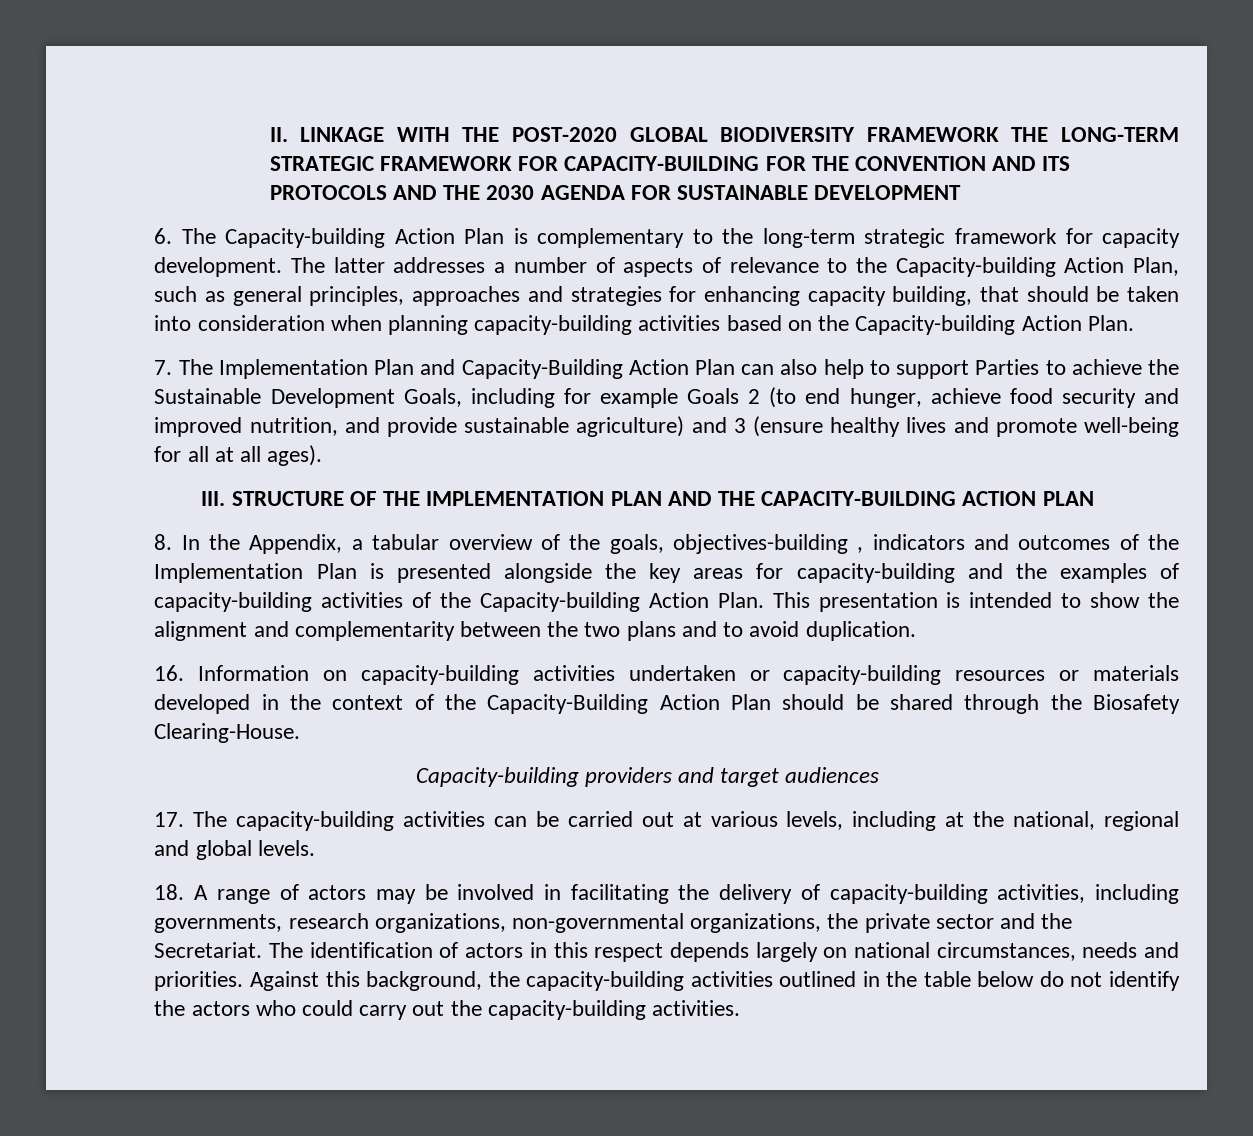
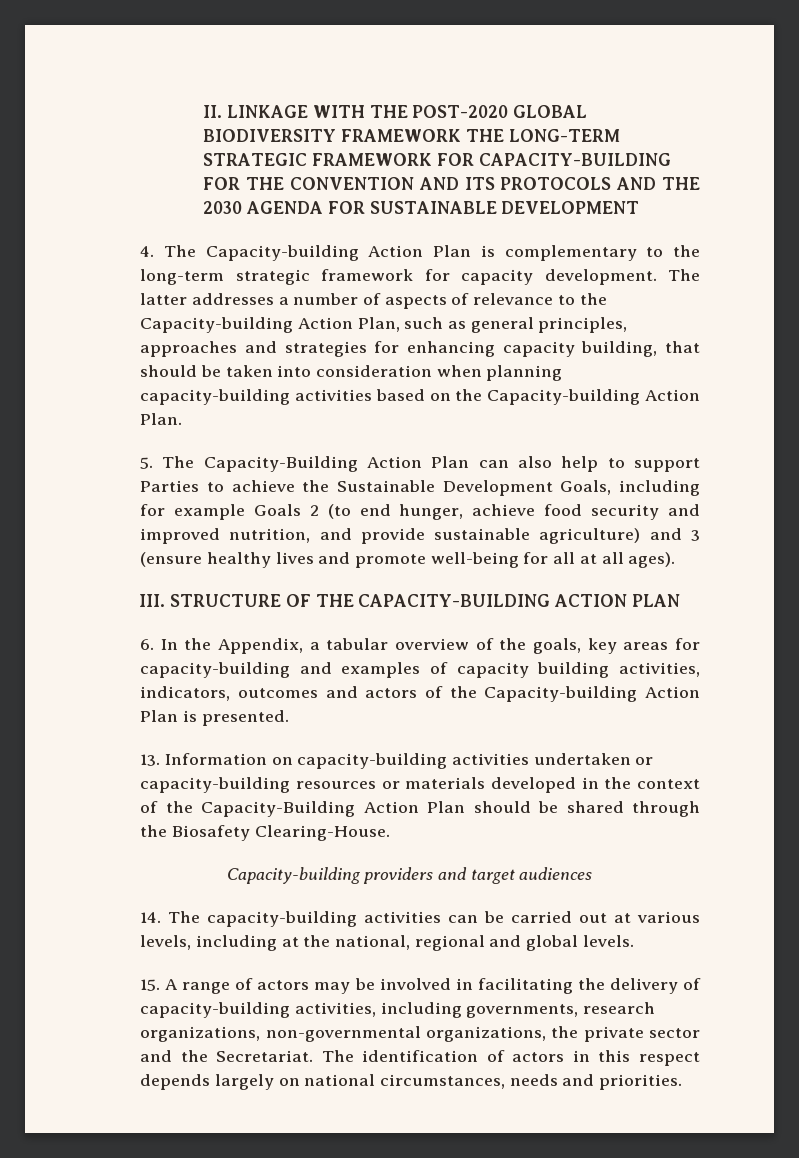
- 6. The Capacity-building Action Plan is complementary to the long-term strategic framework for capacity development.
+ 4. The Capacity-building Action Plan is complementary to the long-term strategic framework for capacity development.
- 7. The Implementation Plan and Capacity-Building Action Plan can also help to support Parties to achieve the Sustainable Development Goals, including for example Goals 2 (to end hunger, achieve food security and improved nutrition, and provide sustainable agriculture) and 3 (ensure healthy lives and promote well-being for all at all ages).
+ 5. The Capacity-Building Action Plan can also help to support Parties to achieve the Sustainable Development Goals, including for example Goals 2 (to end hunger, achieve food security and improved nutrition, and provide sustainable agriculture) and 3 (ensure healthy lives and promote well-being for all at all ages).
- III. STRUCTURE OF THE IMPLEMENTATION PLAN AND THE CAPACITY-BUILDING ACTION PLAN
+ III. STRUCTURE OF THE CAPACITY-BUILDING ACTION PLAN
- 8. In the Appendix, a tabular overview of the goals, objectives-building , indicators and outcomes of the Implementation Plan is presented alongside the key areas for capacity-building and the examples of capacity-building activities of the Capacity-building Action Plan. This presentation is intended to show the alignment and complementarity between the two plans and to avoid duplication.
- 16. Information on capacity-building activities undertaken or capacity-building resources or materials developed in the context of the Capacity-Building Action Plan should be shared through the Biosafety Clearing-House.
+ 6. In the Appendix, a tabular overview of the goals, key areas for capacity-building and examples of capacity building activities, indicators, outcomes and actors of the Capacity-building Action Plan is presented.
+ 13. Information on capacity-building activities undertaken or capacity-building resources or materials developed in the context of the Capacity-Building Action Plan should be shared through the Biosafety Clearing-House.
- 17. The capacity-building activities can be carried out at various levels, including at the national, regional and global levels.
+ 14. The capacity-building activities can be carried out at various levels, including at the national, regional and global levels.
- 18. A range of actors may be involved in facilitating the delivery of capacity-building activities, including governments, research organizations, non-governmental organizations, the private sector and the Secretariat.
+ 15. A range of actors may be involved in facilitating the delivery of capacity-building activities, including governments, research organizations, non-governmental organizations, the private sector and the Secretariat.
- Against this background, the capacity-building activities outlined in the table below do not identify the actors who could carry out the capacity-building activities.

